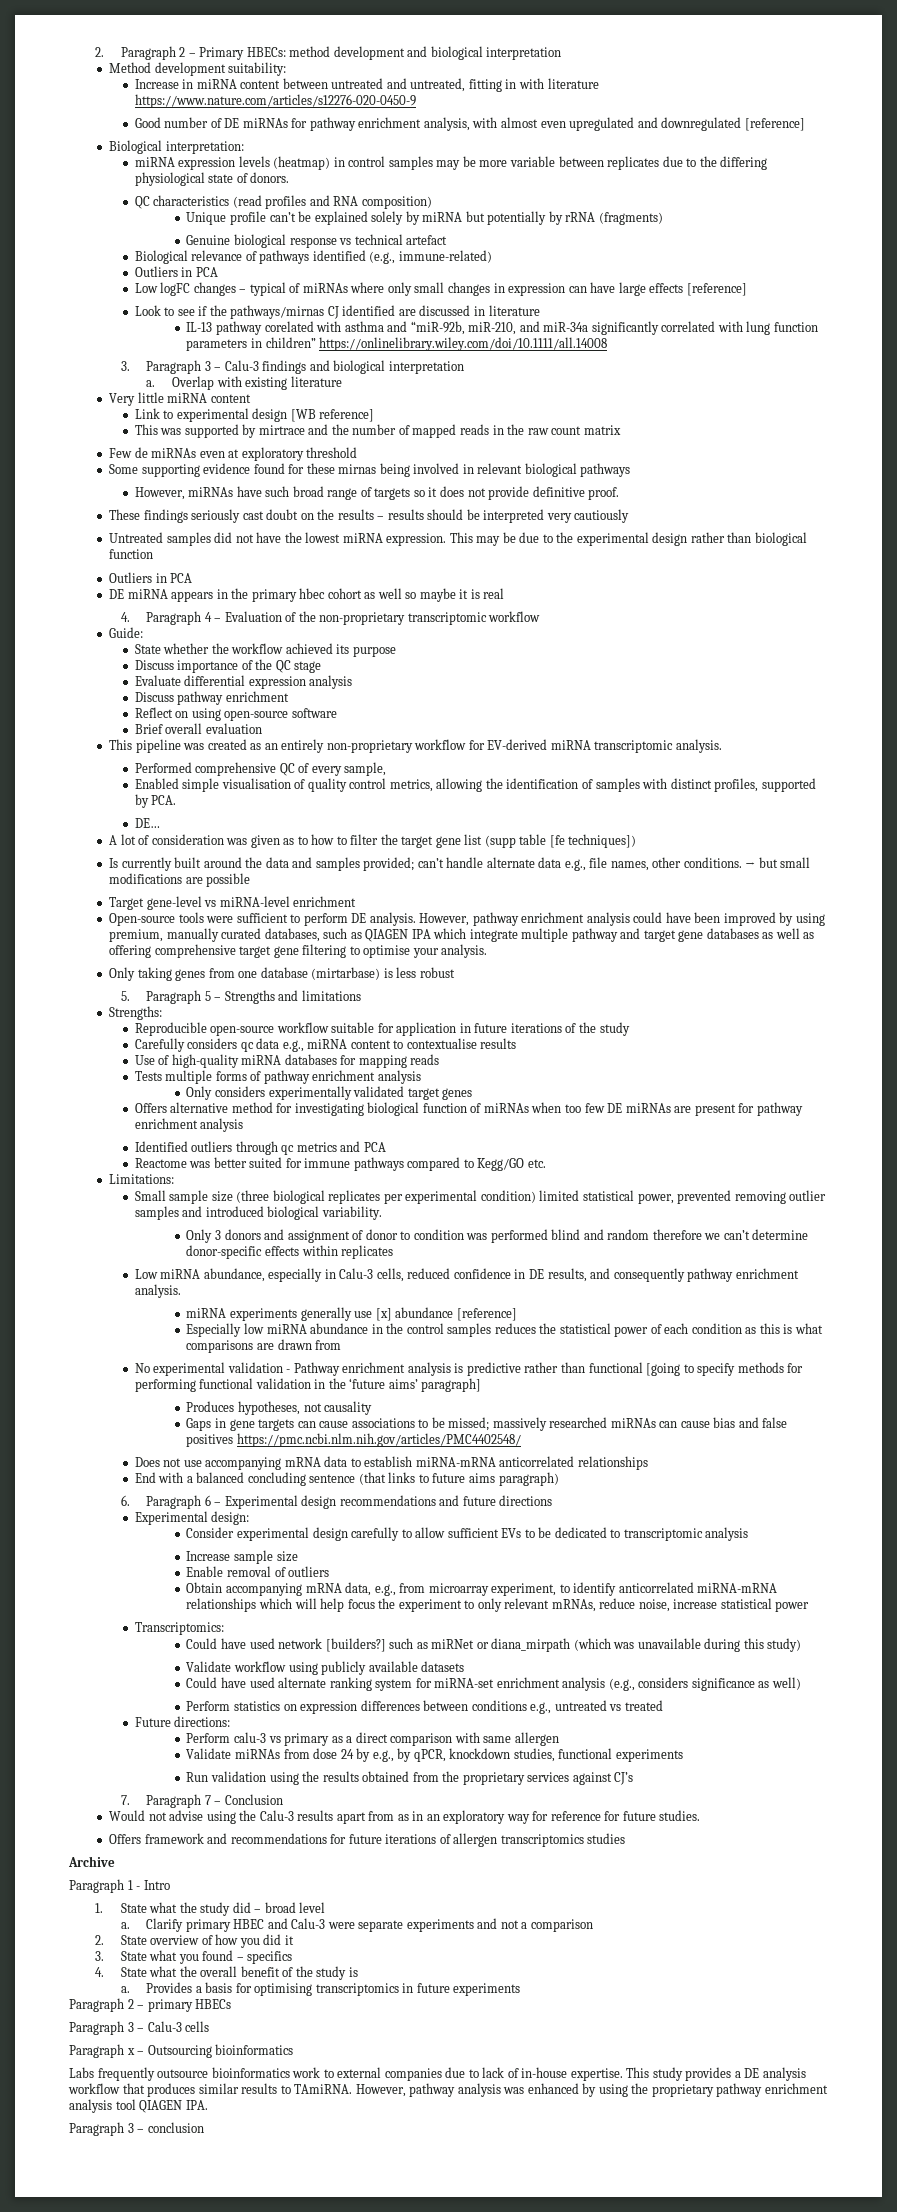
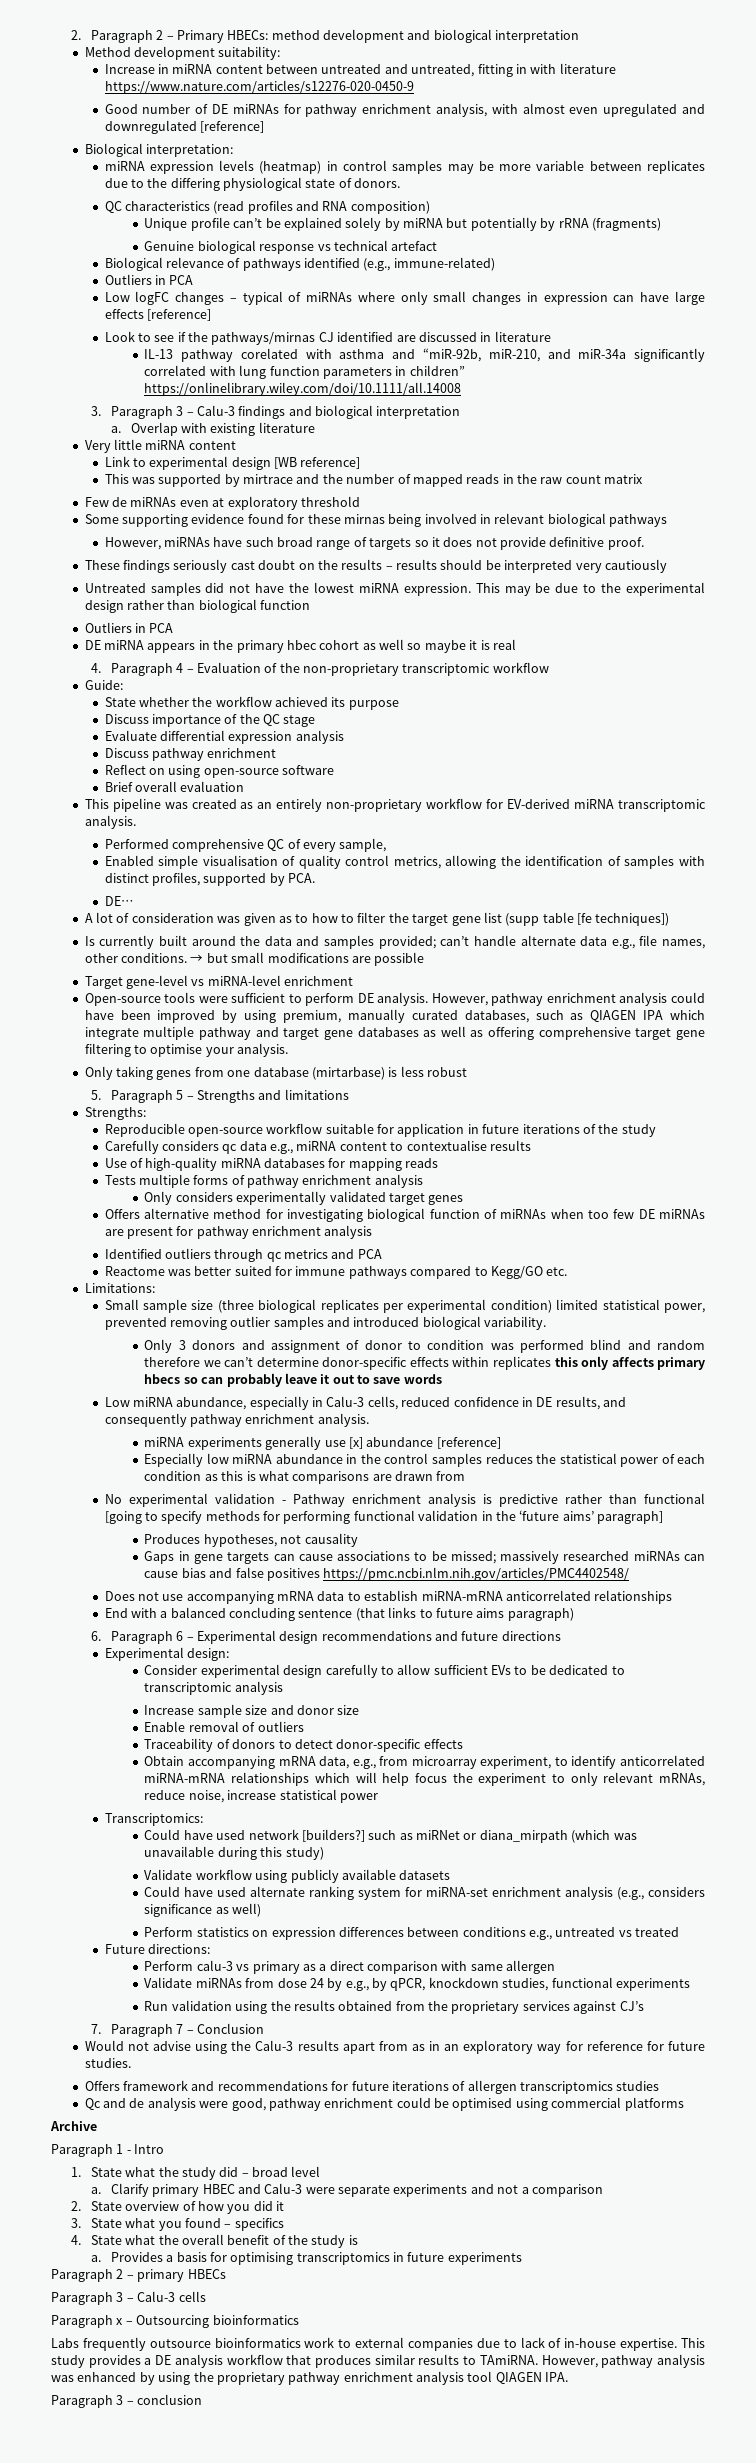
- Only 3 donors and assignment of donor to condition was performed blind and random therefore we can’t determine donor-specific effects within replicates
+ Only 3 donors and assignment of donor to condition was performed blind and random therefore we can’t determine donor-specific effects within replicates this only affects primary hbecs so can probably leave it out to save words
- Increase sample size
+ Increase sample size and donor size
+ Traceability of donors to detect donor-specific effects
+ Qc and de analysis were good, pathway enrichment could be optimised using commercial platforms

